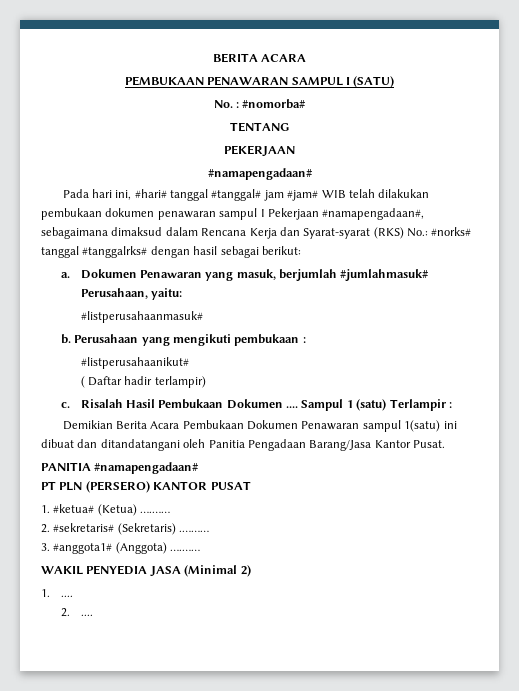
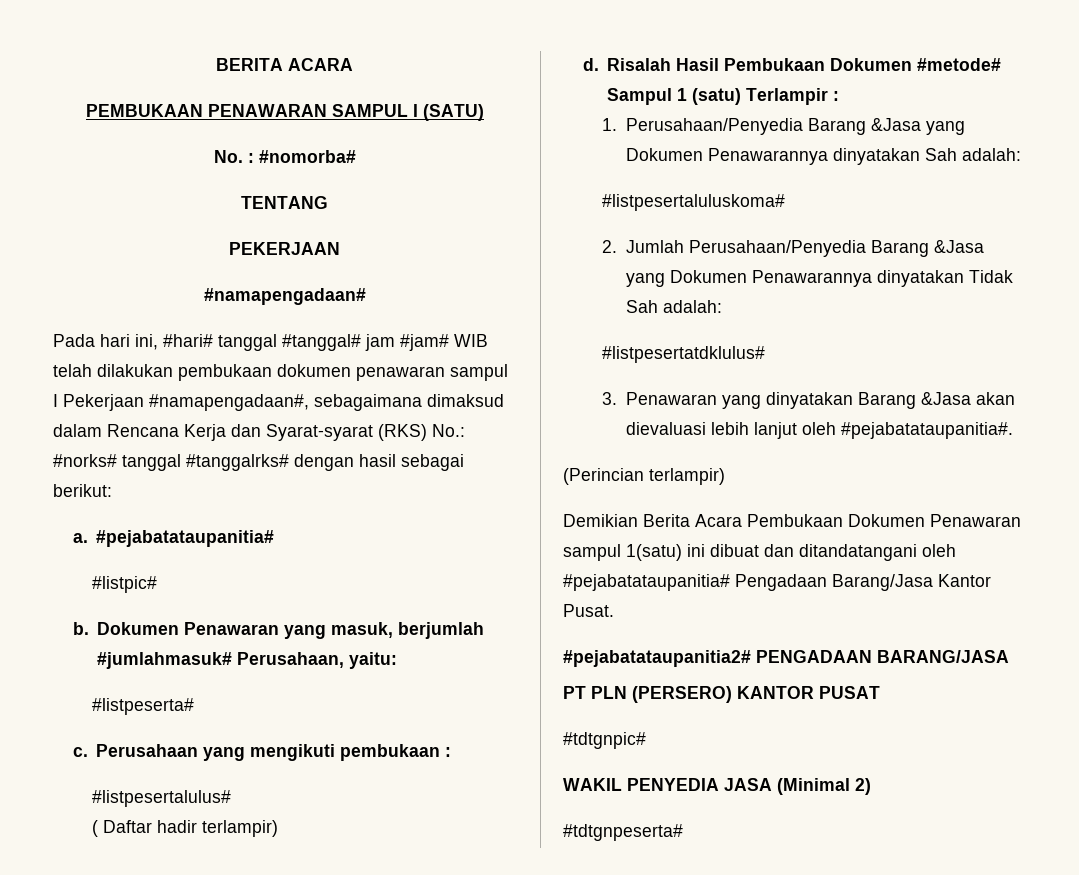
- a.
+ a. #pejabatataupanitia#
+ #listpic#
+ b.
- #listperusahaanmasuk#
- b.
+ #listpeserta#
+ c.
- #listperusahaanikut#
+ #listpesertalulus#
- c.
+ d.
- Risalah Hasil Pembukaan Dokumen .... Sampul 1 (satu) Terlampir :
+ Risalah Hasil Pembukaan Dokumen #metode# Sampul 1 (satu) Terlampir :
+ 1. Perusahaan/Penyedia Barang &Jasa yang Dokumen Penawarannya dinyatakan Sah adalah:
+ #listpesertaluluskoma#
+ 2. Jumlah Perusahaan/Penyedia Barang &Jasa yang Dokumen Penawarannya dinyatakan Tidak Sah adalah:
+ #listpesertatdklulus#
+ 3. Penawaran yang dinyatakan Barang &Jasa akan dievaluasi lebih lanjut oleh #pejabatataupanitia#.
+ (Perincian terlampir)
- Demikian Berita Acara Pembukaan Dokumen Penawaran sampul 1(satu) ini dibuat dan ditandatangani oleh Panitia Pengadaan Barang/Jasa Kantor Pusat.
+ Demikian Berita Acara Pembukaan Dokumen Penawaran sampul 1(satu) ini dibuat dan ditandatangani oleh #pejabatataupanitia# Pengadaan Barang/Jasa Kantor Pusat.
- PANITIA #namapengadaan#
+ #pejabatataupanitia2# PENGADAAN BARANG/JASA
- 1. #ketua# (Ketua) ….……
- 2. #sekretaris# (Sekretaris) .………
- 3. #anggota1# (Anggota) ….……
+ #tdtgnpic#
- 1. ....
- 2. ....
+ #tdtgnpeserta#

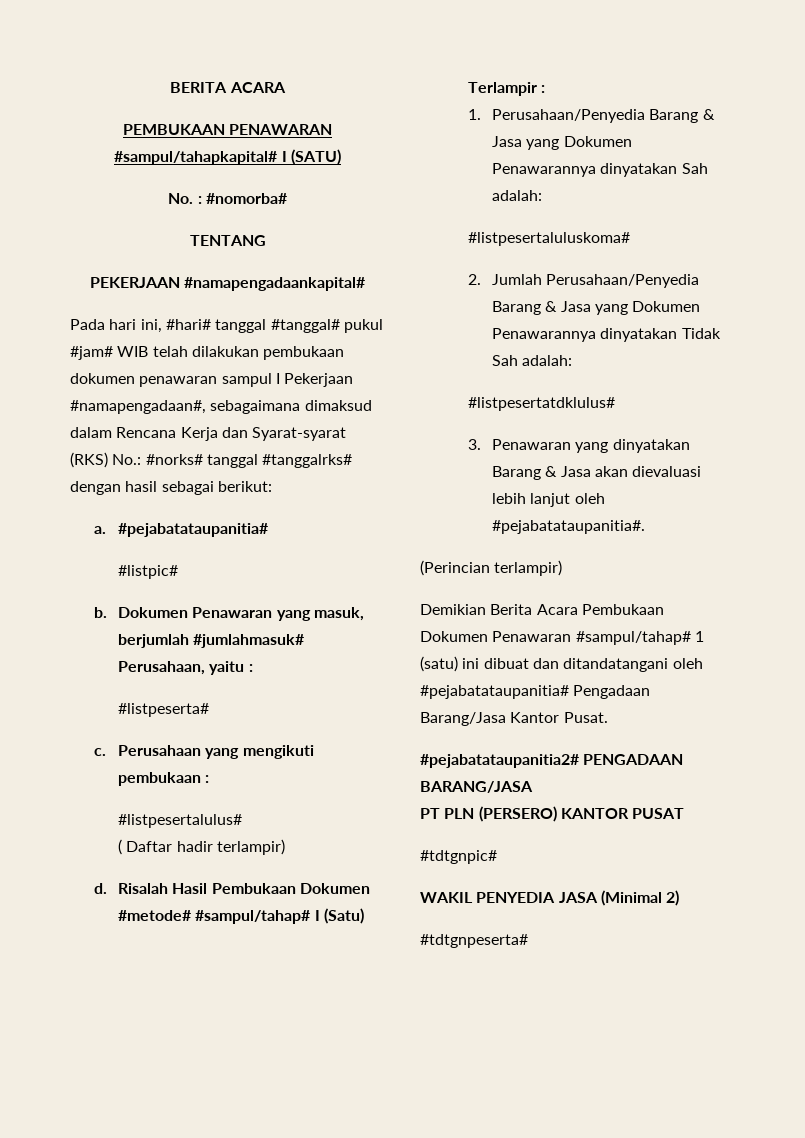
- PEMBUKAAN PENAWARAN SAMPUL I (SATU)
+ PEMBUKAAN PENAWARAN #sampul/tahapkapital# I (SATU)
- PEKERJAAN
- #namapengadaan#
+ PEKERJAAN #namapengadaankapital#
- Pada hari ini, #hari# tanggal #tanggal# jam #jam# WIB telah dilakukan pembukaan dokumen penawaran sampul I Pekerjaan #namapengadaan#, sebagaimana dimaksud dalam Rencana Kerja dan Syarat-syarat (RKS) No.: #norks# tanggal #tanggalrks# dengan hasil sebagai berikut:
+ Pada hari ini, #hari# tanggal #tanggal# pukul #jam# WIB telah dilakukan pembukaan dokumen penawaran sampul I Pekerjaan #namapengadaan#, sebagaimana dimaksud dalam Rencana Kerja dan Syarat-syarat (RKS) No.: #norks# tanggal #tanggalrks# dengan hasil sebagai berikut:
- Dokumen Penawaran yang masuk, berjumlah #jumlahmasuk# Perusahaan, yaitu:
+ Dokumen Penawaran yang masuk, berjumlah #jumlahmasuk# Perusahaan, yaitu :
- Risalah Hasil Pembukaan Dokumen #metode# Sampul 1 (satu) Terlampir :
+ Risalah Hasil Pembukaan Dokumen #metode# #sampul/tahap# I (Satu) Terlampir :
- 1. Perusahaan/Penyedia Barang &Jasa yang Dokumen Penawarannya dinyatakan Sah adalah:
+ 1. Perusahaan/Penyedia Barang & Jasa yang Dokumen Penawarannya dinyatakan Sah adalah:
- 2. Jumlah Perusahaan/Penyedia Barang &Jasa yang Dokumen Penawarannya dinyatakan Tidak Sah adalah:
+ 2. Jumlah Perusahaan/Penyedia Barang & Jasa yang Dokumen Penawarannya dinyatakan Tidak Sah adalah:
- 3. Penawaran yang dinyatakan Barang &Jasa akan dievaluasi lebih lanjut oleh #pejabatataupanitia#.
+ 3. Penawaran yang dinyatakan Barang & Jasa akan dievaluasi lebih lanjut oleh #pejabatataupanitia#.
- Demikian Berita Acara Pembukaan Dokumen Penawaran sampul 1(satu) ini dibuat dan ditandatangani oleh #pejabatataupanitia# Pengadaan Barang/Jasa Kantor Pusat.
+ Demikian Berita Acara Pembukaan Dokumen Penawaran #sampul/tahap# 1 (satu) ini dibuat dan ditandatangani oleh #pejabatataupanitia# Pengadaan Barang/Jasa Kantor Pusat.

